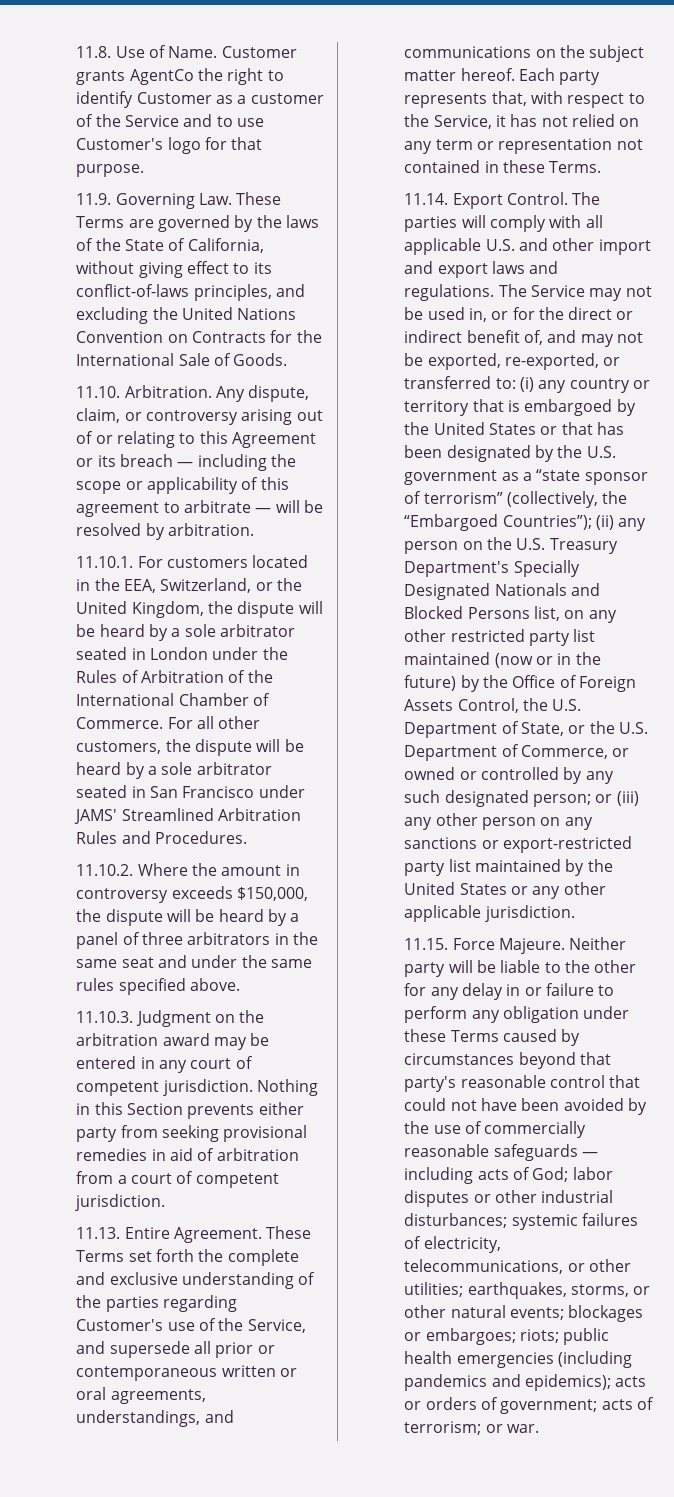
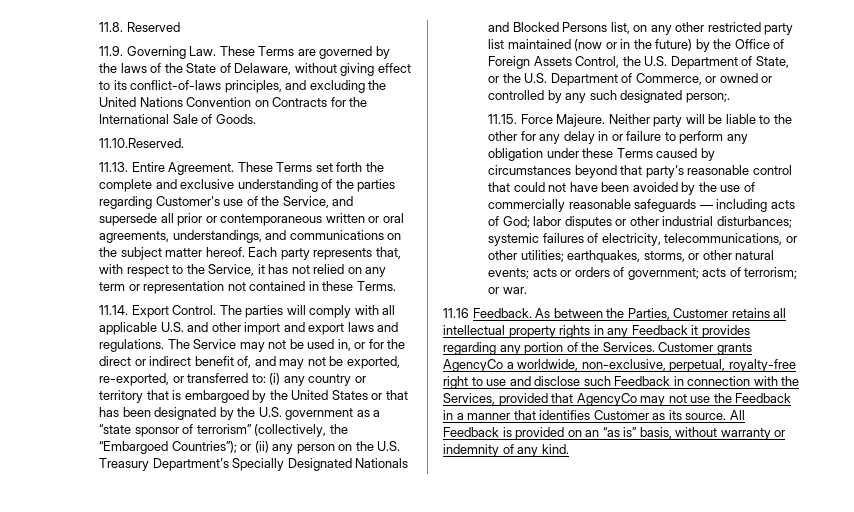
- 11.8. Use of Name. Customer grants AgentCo the right to identify Customer as a customer of the Service and to use Customer's logo for that purpose.
+ 11.8. Reserved
- 11.9. Governing Law. These Terms are governed by the laws of the State of California, without giving effect to its conflict-of-laws principles, and excluding the United Nations Convention on Contracts for the International Sale of Goods.
+ 11.9. Governing Law. These Terms are governed by the laws of the State of Delaware, without giving effect to its conflict-of-laws principles, and excluding the United Nations Convention on Contracts for the International Sale of Goods.
- 11.10. Arbitration. Any dispute, claim, or controversy arising out of or relating to this Agreement or its breach — including the scope or applicability of this agreement to arbitrate — will be resolved by arbitration.
- 11.10.1. For customers located in the EEA, Switzerland, or the United Kingdom, the dispute will be heard by a sole arbitrator seated in London under the Rules of Arbitration of the International Chamber of Commerce. For all other customers, the dispute will be heard by a sole arbitrator seated in San Francisco under JAMS' Streamlined Arbitration Rules and Procedures.
- 11.10.2. Where the amount in controversy exceeds $150,000, the dispute will be heard by a panel of three arbitrators in the same seat and under the same rules specified above.
- 11.10.3. Judgment on the arbitration award may be entered in any court of competent jurisdiction. Nothing in this Section prevents either party from seeking provisional remedies in aid of arbitration from a court of competent jurisdiction.
+ 11.10.Reserved.
- (ii) any person on the U.S. Treasury Department's Specially Designated Nationals and Blocked Persons list, on any other restricted party list maintained (now or in the future) by the Office of Foreign Assets Control, the U.S. Department of State, or the U.S. Department of Commerce, or owned or controlled by any such designated person; or (iii) any other person on any sanctions or export-restricted party list maintained by the United States or any other applicable jurisdiction.
+ or (ii) any person on the U.S. Treasury Department's Specially Designated Nationals and Blocked Persons list, on any other restricted party list maintained (now or in the future) by the Office of Foreign Assets Control, the U.S. Department of State, or the U.S. Department of Commerce, or owned or controlled by any such designated person;.
- blockages or embargoes; riots; public health emergencies (including pandemics and epidemics);
+ 11.16 Feedback. As between the Parties, Customer retains all intellectual property rights in any Feedback it provides regarding any portion of the Services. Customer grants AgencyCo a worldwide, non-exclusive, perpetual, royalty-free right to use and disclose such Feedback in connection with the Services, provided that AgencyCo may not use the Feedback in a manner that identifies Customer as its source. All Feedback is provided on an “as is” basis, without warranty or indemnity of any kind.

